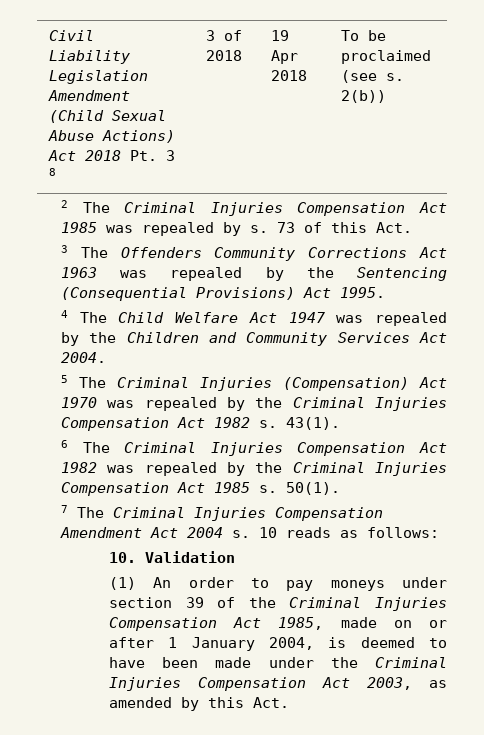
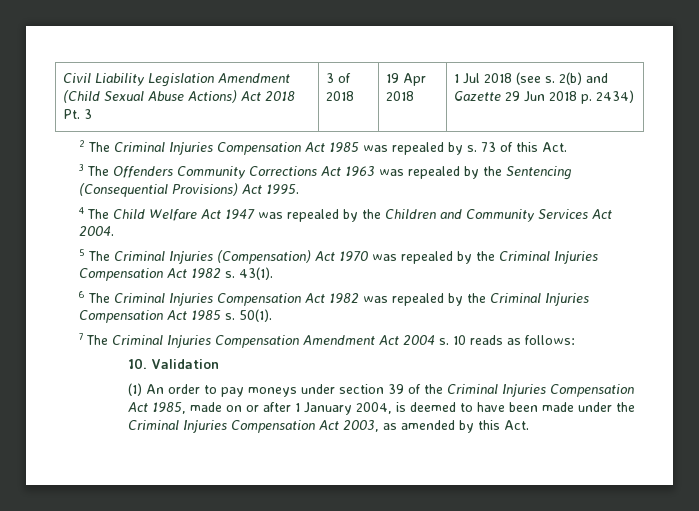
- Civil Liability Legislation Amendment (Child Sexual Abuse Actions) Act 2018 Pt. 3 8 | 3 of 2018 | 19 Apr 2018 | To be proclaimed (see s. 2(b))
+ Civil Liability Legislation Amendment (Child Sexual Abuse Actions) Act 2018 Pt. 3 | 3 of 2018 | 19 Apr 2018 | 1 Jul 2018 (see s. 2(b) and Gazette 29 Jun 2018 p. 2434)

